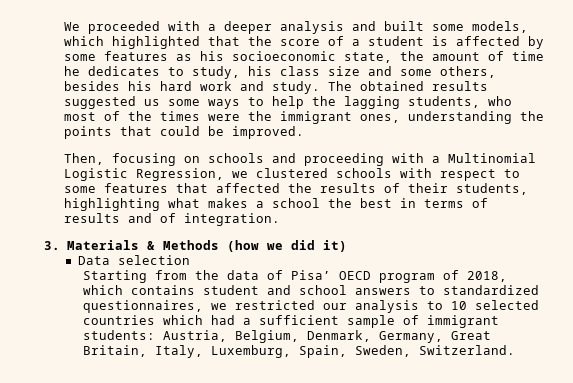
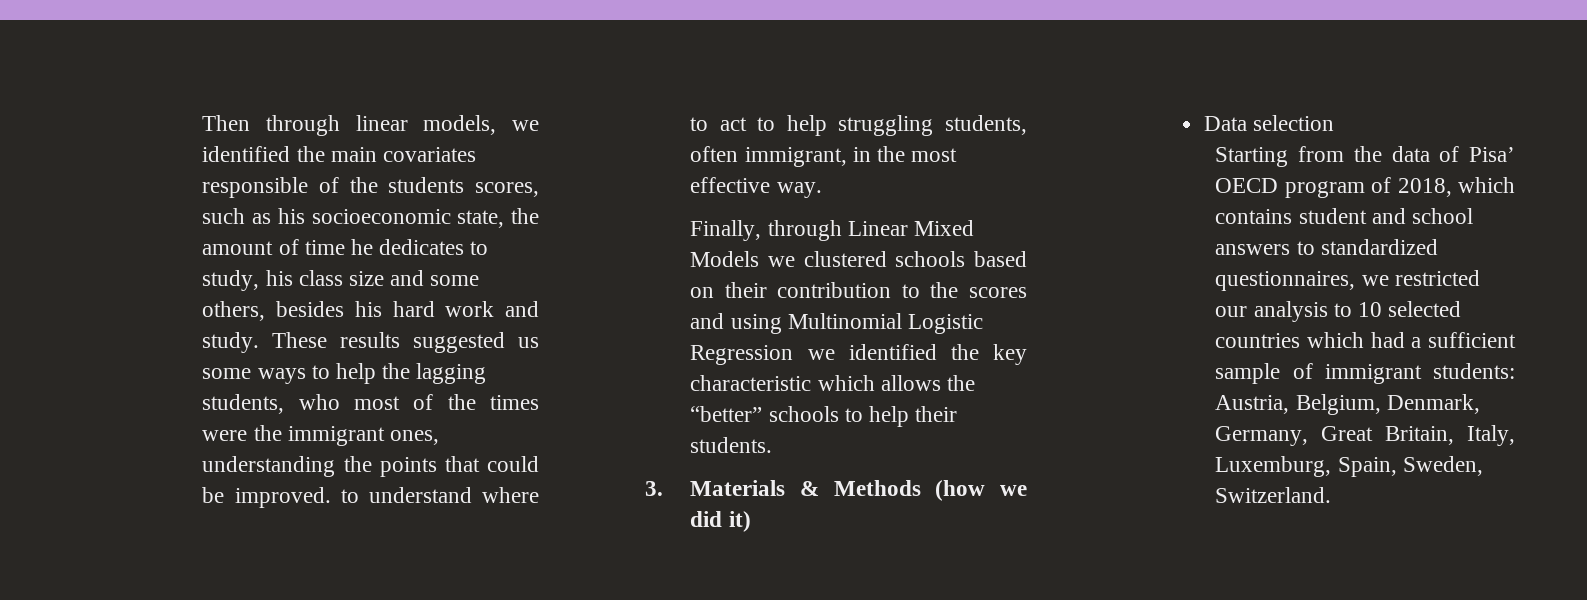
- We proceeded with a deeper analysis and built some models, which highlighted that the score of a student is affected by some features as his socioeconomic state, the amount of time he dedicates to study, his class size and some others, besides his hard work and study.
+ Then through linear models, we identified the main covariates responsible of the students scores, such as his socioeconomic state, the amount of time he dedicates to study, his class size and some others, besides his hard work and study.
- The obtained results suggested us some ways to help the lagging students, who most of the times were the immigrant ones, understanding the points that could be improved.
- Then, focusing on schools and proceeding with a Multinomial Logistic Regression, we clustered schools with respect to some features that affected the results of their students, highlighting what makes a school the best in terms of results and of integration.
+ These results suggested us some ways to help the lagging students, who most of the times were the immigrant ones, understanding the points that could be improved. to understand where to act to help struggling students, often immigrant, in the most effective way.
+ Finally, through Linear Mixed Models we clustered schools based on their contribution to the scores and using Multinomial Logistic Regression we identified the key characteristic which allows the “better” schools to help their students.

